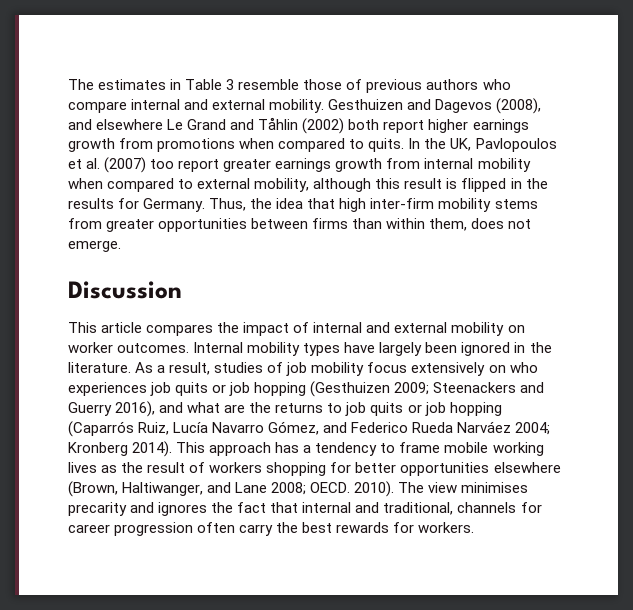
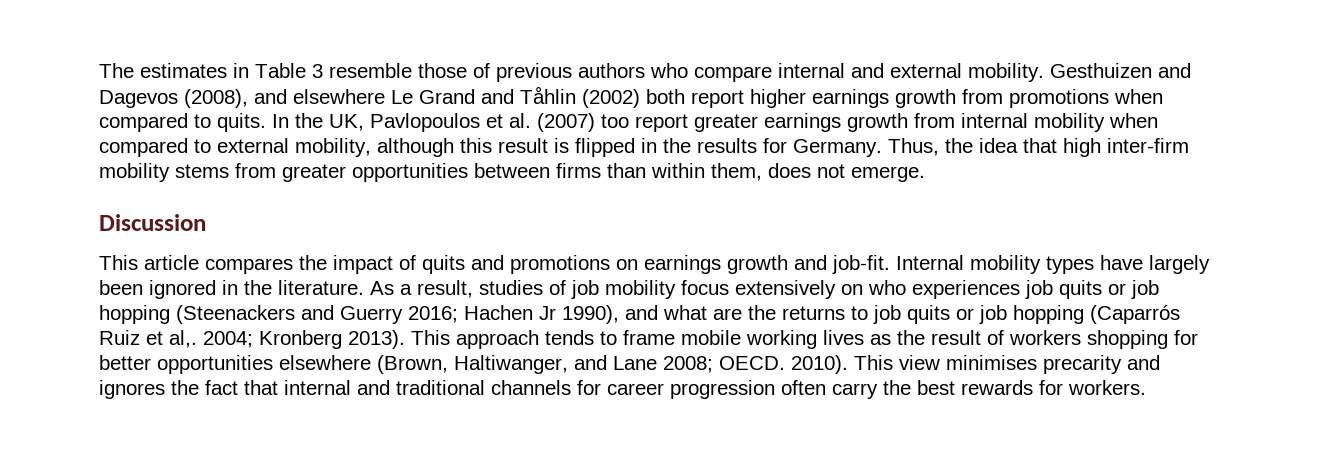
- This article compares the impact of internal and external mobility on worker outcomes.
+ This article compares the impact of quits and promotions on earnings growth and job-fit.
- As a result, studies of job mobility focus extensively on who experiences job quits or job hopping (Gesthuizen 2009; Steenackers and Guerry 2016), and what are the returns to job quits or job hopping (Caparrós Ruiz, Lucía Navarro Gómez, and Federico Rueda Narváez 2004; Kronberg 2014).
+ As a result, studies of job mobility focus extensively on who experiences job quits or job hopping (Steenackers and Guerry 2016; Hachen Jr 1990), and what are the returns to job quits or job hopping (Caparrós Ruiz et al,. 2004; Kronberg 2013).
- This approach has a tendency to frame mobile working lives as the result of workers shopping for better opportunities elsewhere (Brown, Haltiwanger, and Lane 2008; OECD.
+ This approach tends to frame mobile working lives as the result of workers shopping for better opportunities elsewhere (Brown, Haltiwanger, and Lane 2008; OECD.
- The view minimises precarity and ignores the fact that internal and traditional, channels for career progression often carry the best rewards for workers.
+ This view minimises precarity and ignores the fact that internal and traditional channels for career progression often carry the best rewards for workers.

